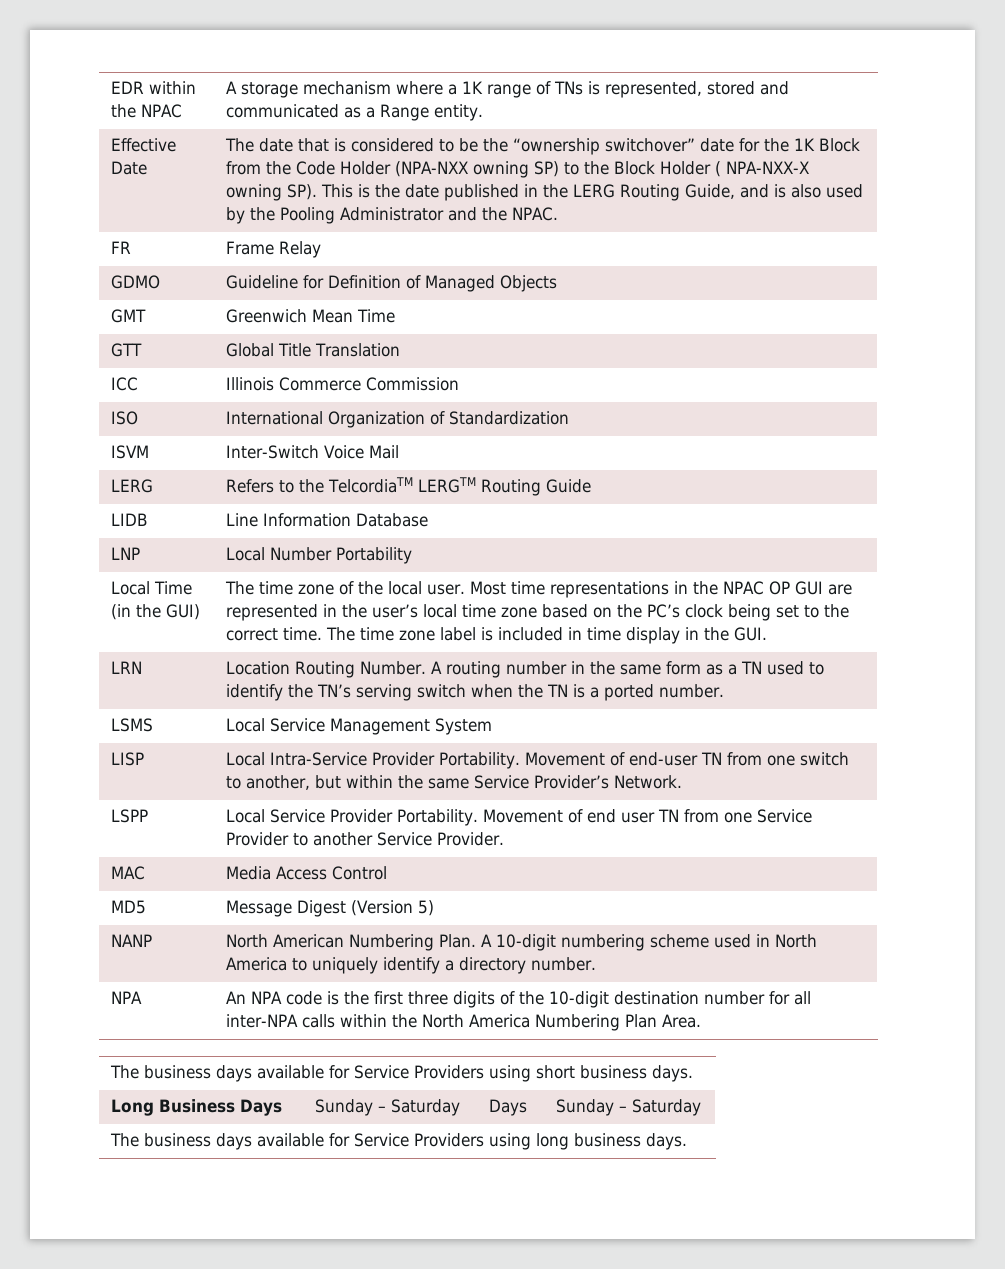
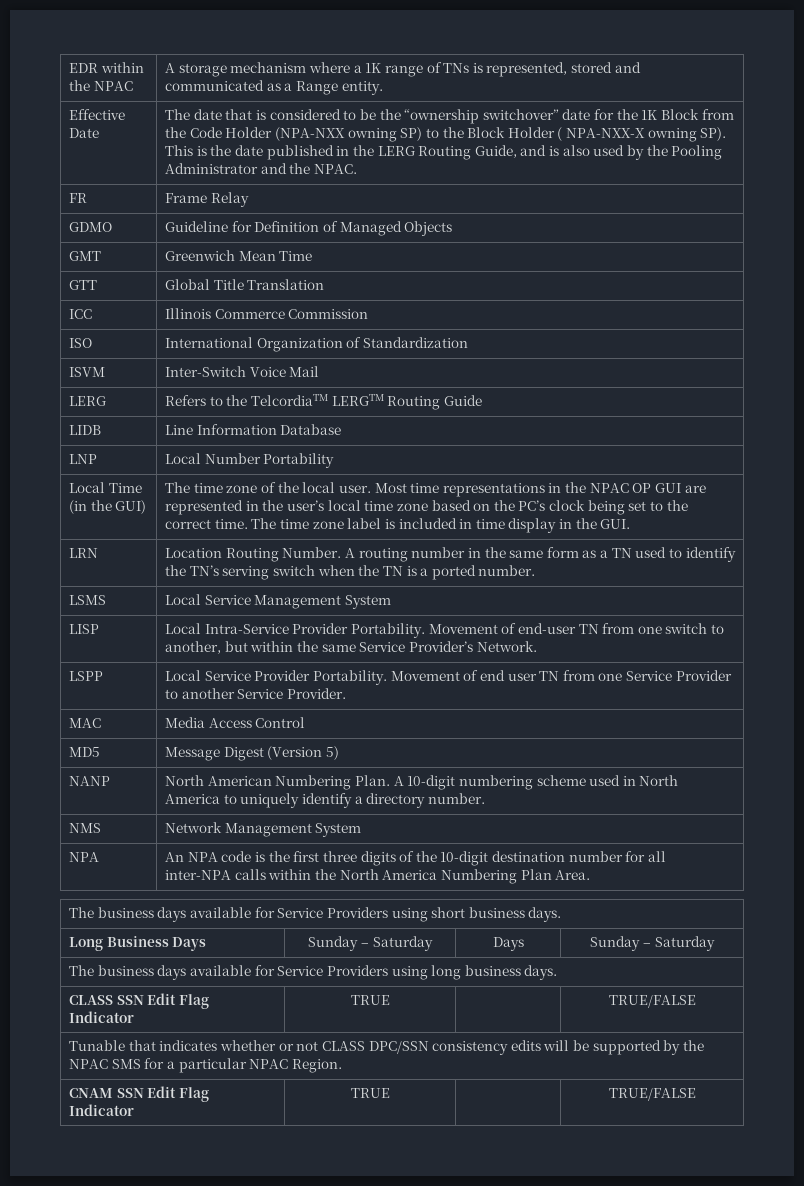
+ NMS | Network Management System
+ CLASS SSN Edit Flag Indicator | TRUE | | TRUE/FALSE
+ Tunable that indicates whether or not CLASS DPC/SSN consistency edits will be supported by the NPAC SMS for a particular NPAC Region.
+ CNAM SSN Edit Flag Indicator | TRUE | | TRUE/FALSE

